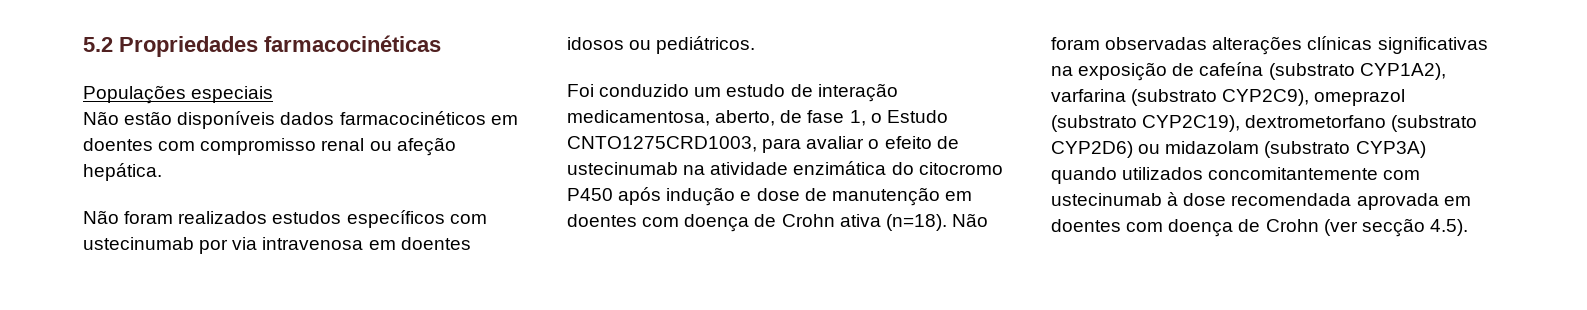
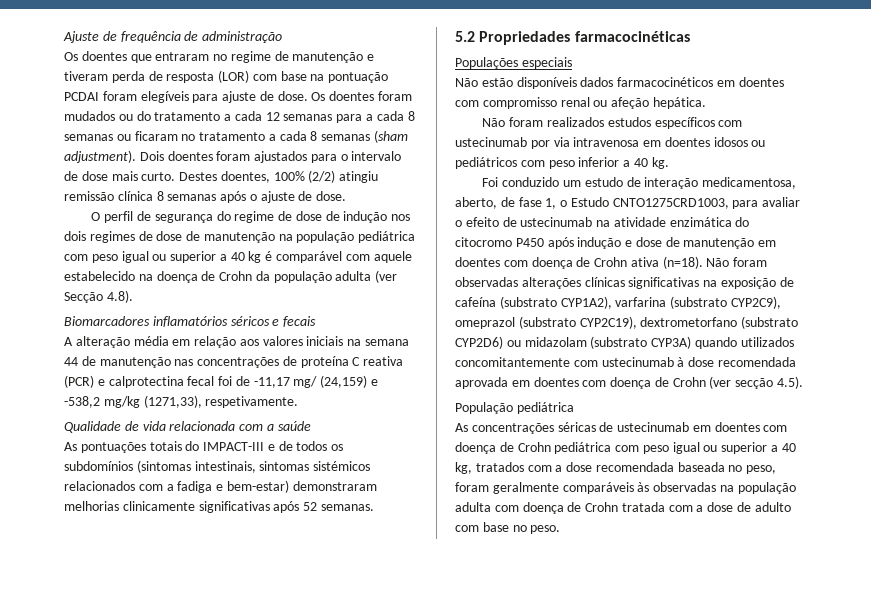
+ Ajuste de frequência de administração
+ Os doentes que entraram no regime de manutenção e tiveram perda de resposta (LOR) com base na pontuação PCDAI foram elegíveis para ajuste de dose. Os doentes foram mudados ou do tratamento a cada 12 semanas para a cada 8 semanas ou ficaram no tratamento a cada 8 semanas (sham adjustment). Dois doentes foram ajustados para o intervalo de dose mais curto. Destes doentes, 100% (2/2) atingiu remissão clínica 8 semanas após o ajuste de dose.
+ O perfil de segurança do regime de dose de indução nos dois regimes de dose de manutenção na população pediátrica com peso igual ou superior a 40 kg é comparável com aquele estabelecido na doença de Crohn da população adulta (ver Secção 4.8).
+ Biomarcadores inflamatórios séricos e fecais
+ A alteração média em relação aos valores iniciais na semana 44 de manutenção nas concentrações de proteína C reativa (PCR) e calprotectina fecal foi de -11,17 mg/ (24,159) e -538,2 mg/kg (1271,33), respetivamente.
+ Qualidade de vida relacionada com a saúde
+ As pontuações totais do IMPACT-III e de todos os subdomínios (sintomas intestinais, sintomas sistémicos relacionados com a fadiga e bem-estar) demonstraram melhorias clinicamente significativas após 52 semanas.
- Não foram realizados estudos específicos com ustecinumab por via intravenosa em doentes idosos ou pediátricos.
+ Não foram realizados estudos específicos com ustecinumab por via intravenosa em doentes idosos ou pediátricos com peso inferior a 40 kg.
+ População pediátrica
+ As concentrações séricas de ustecinumab em doentes com doença de Crohn pediátrica com peso igual ou superior a 40 kg, tratados com a dose recomendada baseada no peso, foram geralmente comparáveis às observadas na população adulta com doença de Crohn tratada com a dose de adulto com base no peso.

